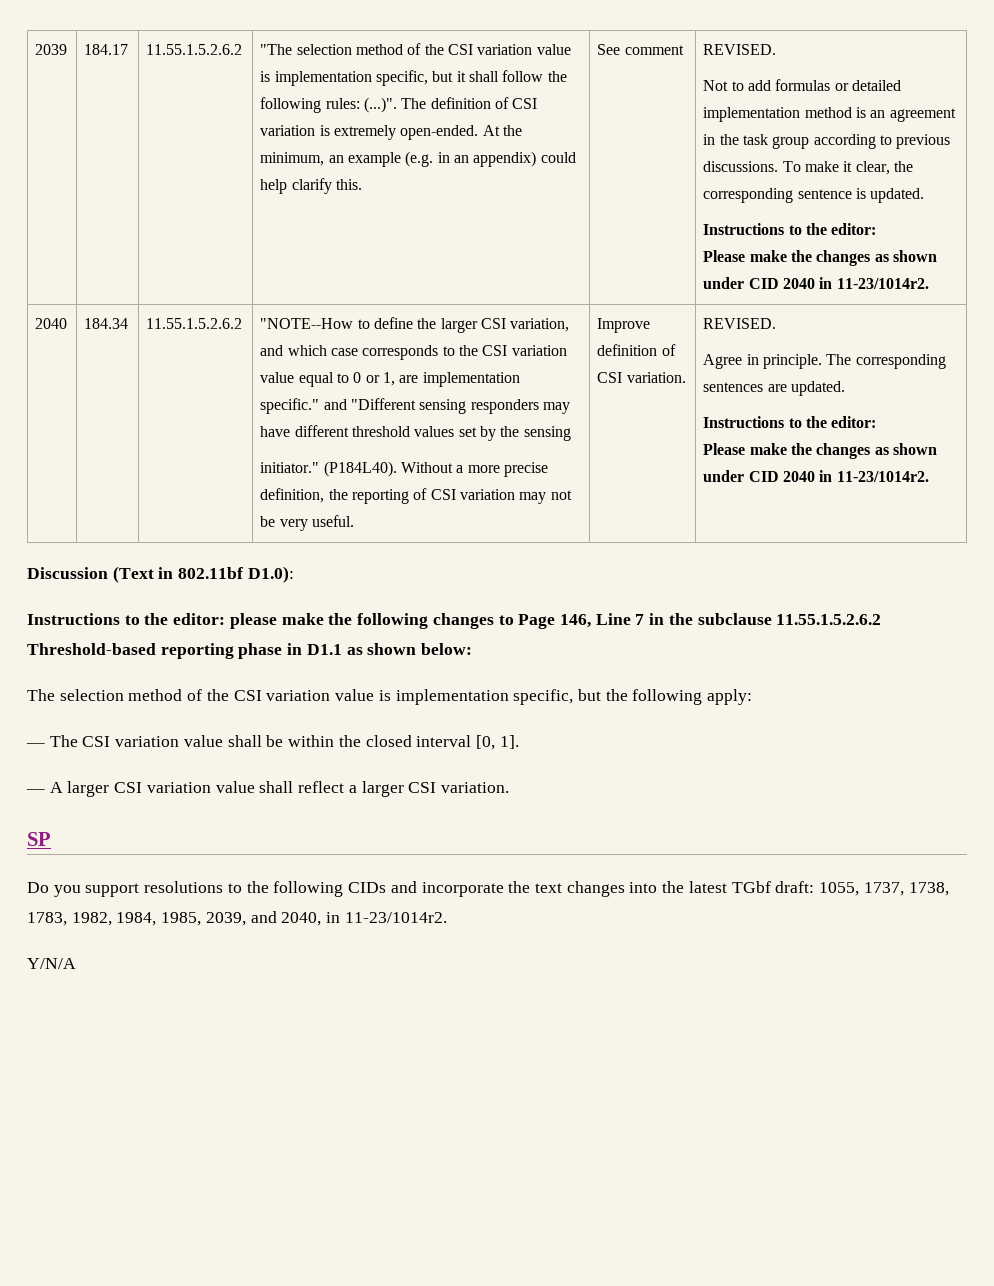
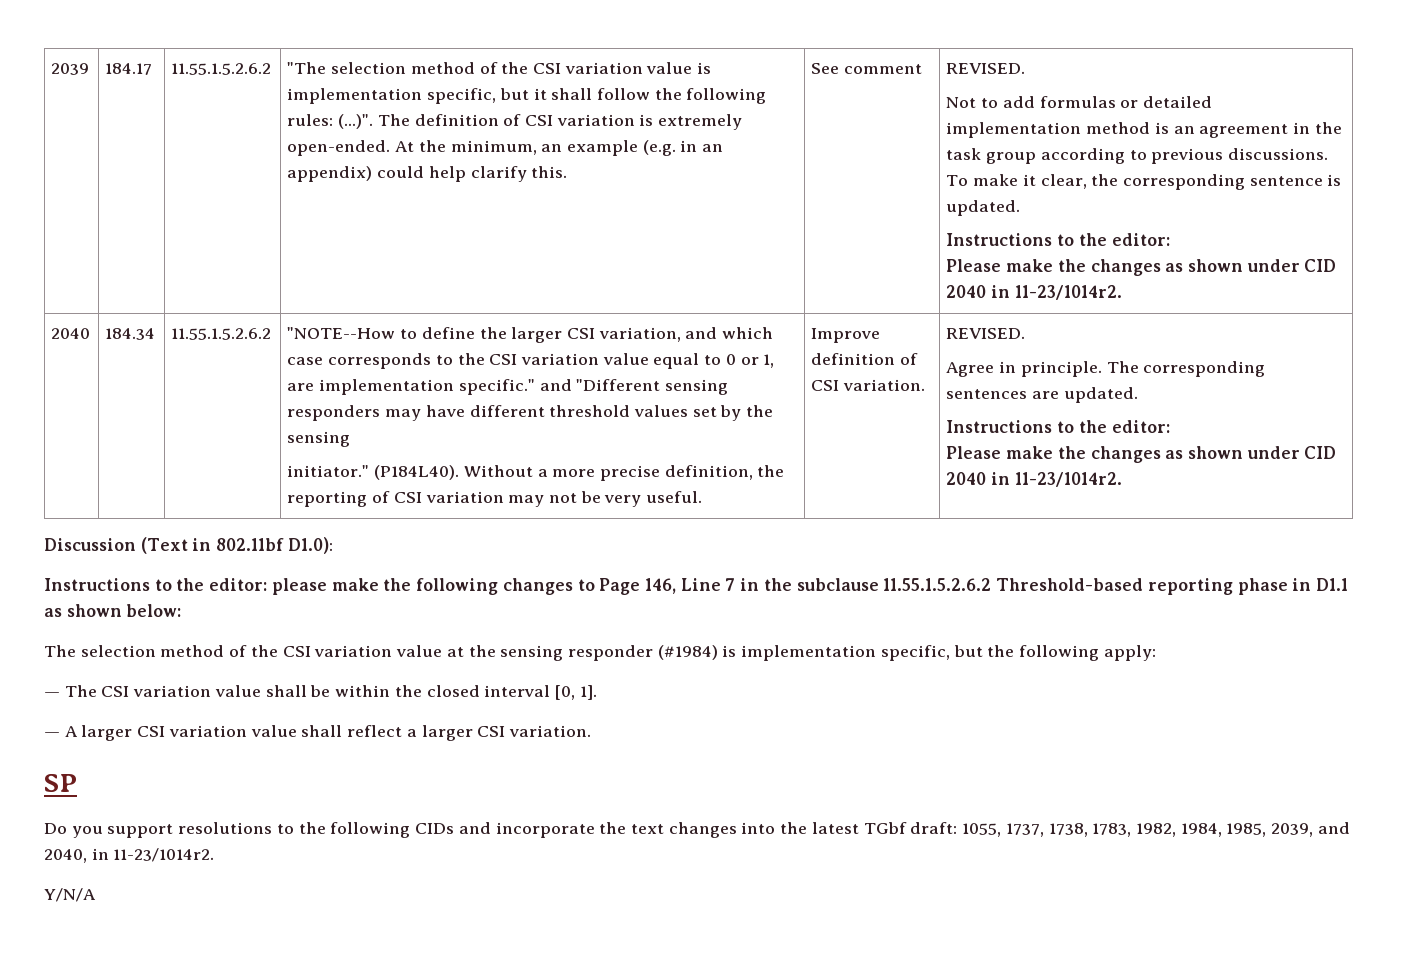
- The selection method of the CSI variation value is implementation specific, but the following apply:
+ The selection method of the CSI variation value at the sensing responder (#1984) is implementation specific, but the following apply:

